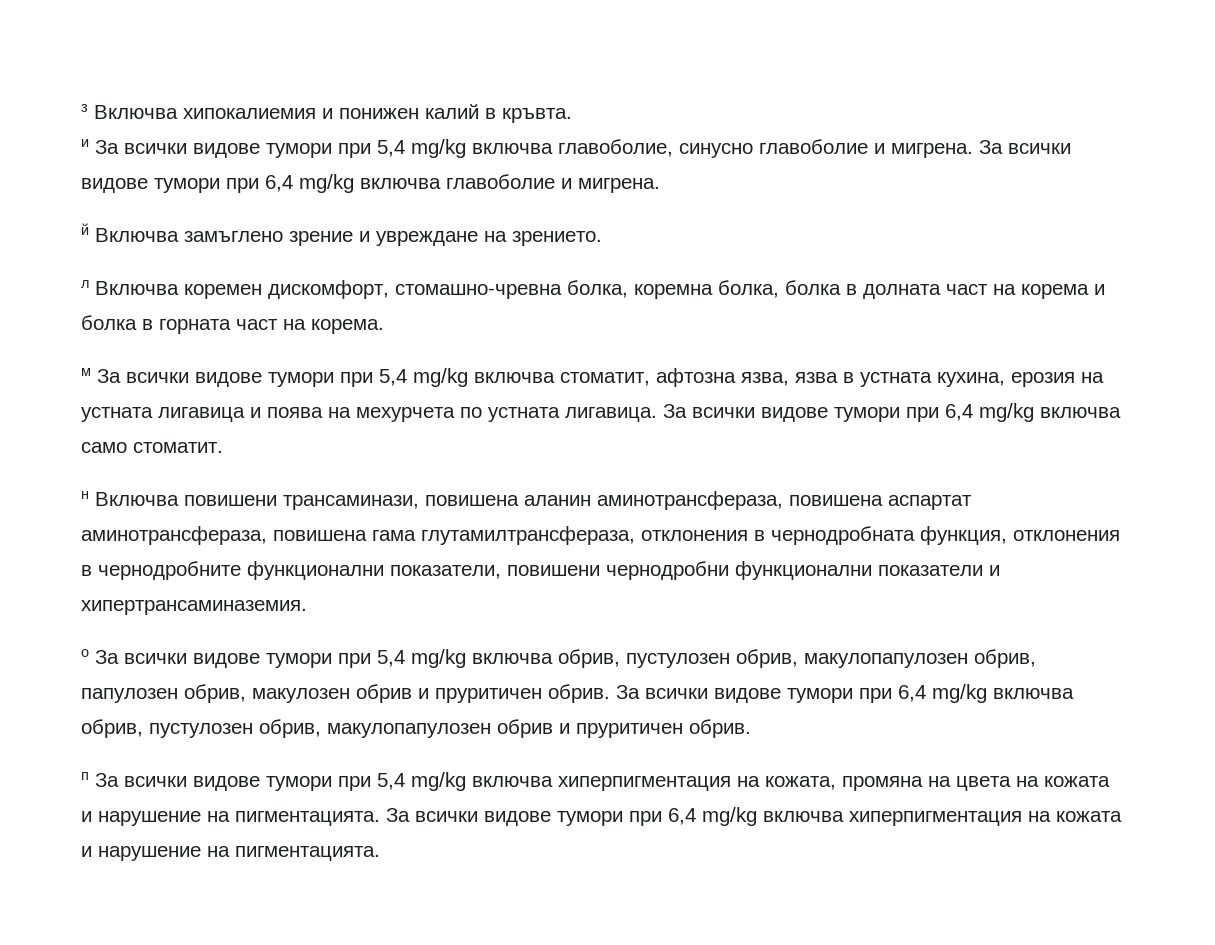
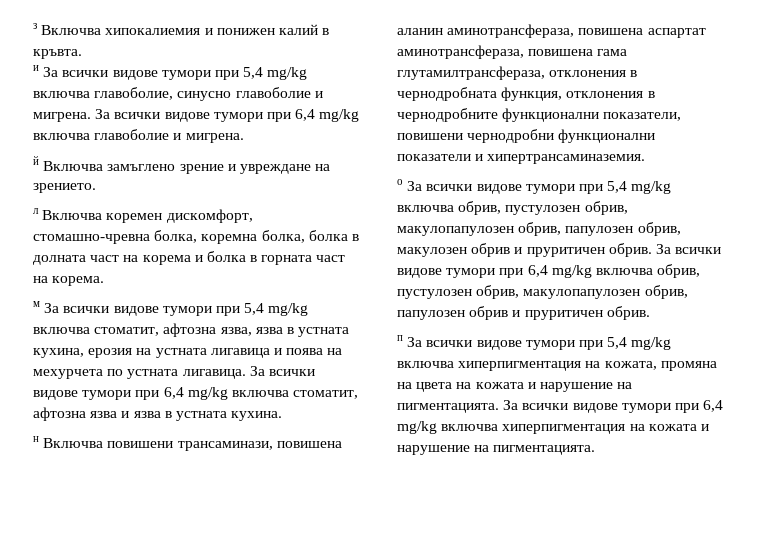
- За всички видове тумори при 6,4 mg/kg включва само стоматит.
+ За всички видове тумори при 6,4 mg/kg включва стоматит, афтозна язва и язва в устната кухина.
- За всички видове тумори при 6,4 mg/kg включва обрив, пустулозен обрив, макулопапулозен обрив и пруритичен обрив.
+ За всички видове тумори при 6,4 mg/kg включва обрив, пустулозен обрив, макулопапулозен обрив, папулозен обрив и пруритичен обрив.

